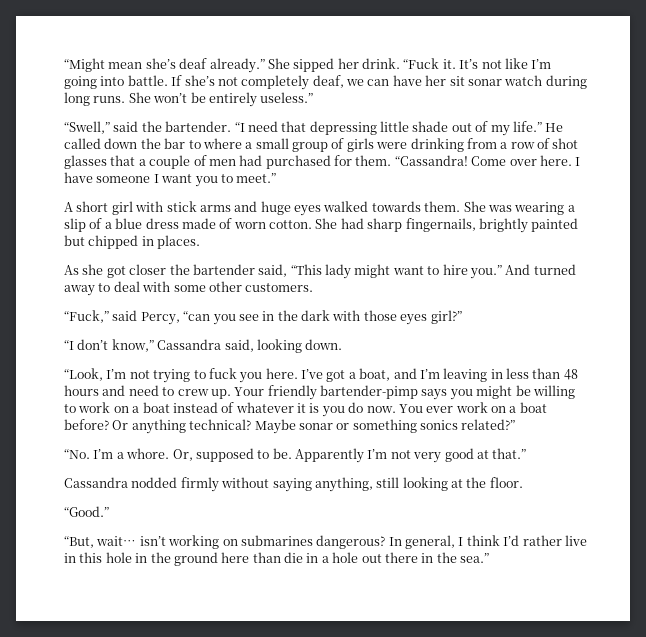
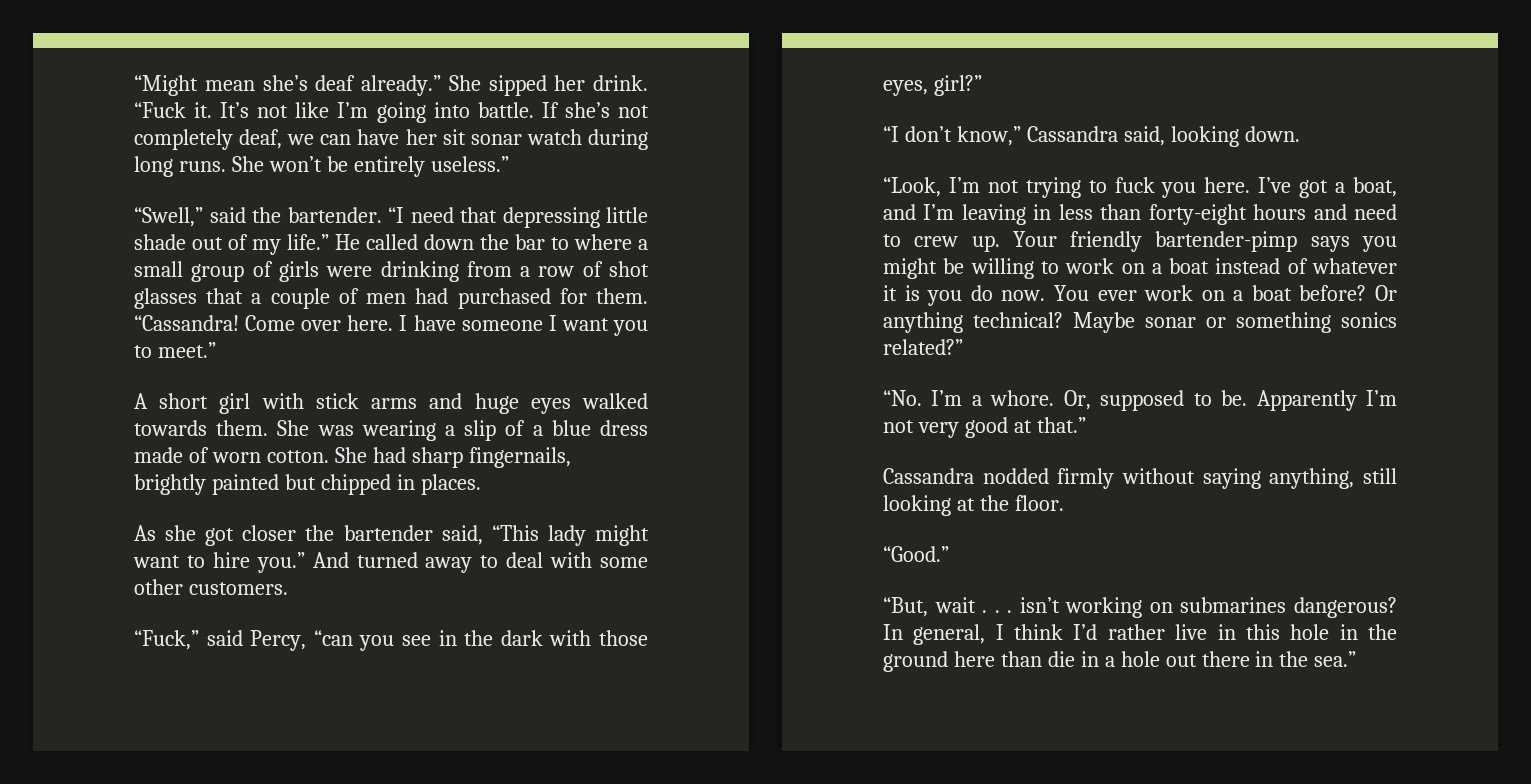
- “Fuck,” said Percy, “can you see in the dark with those eyes girl?”
+ “Fuck,” said Percy, “can you see in the dark with those eyes, girl?”
- I’ve got a boat, and I’m leaving in less than 48 hours and need to crew up.
+ I’ve got a boat, and I’m leaving in less than forty-eight hours and need to crew up.
- “But, wait… isn’t working on submarines dangerous?
+ “But, wait . . . isn’t working on submarines dangerous?

